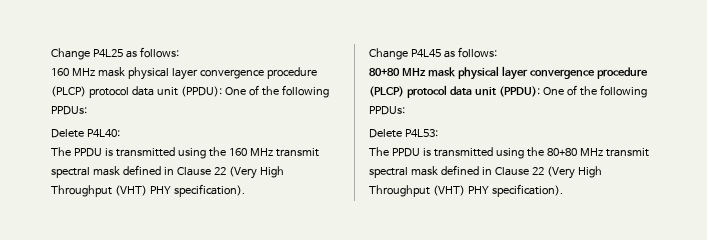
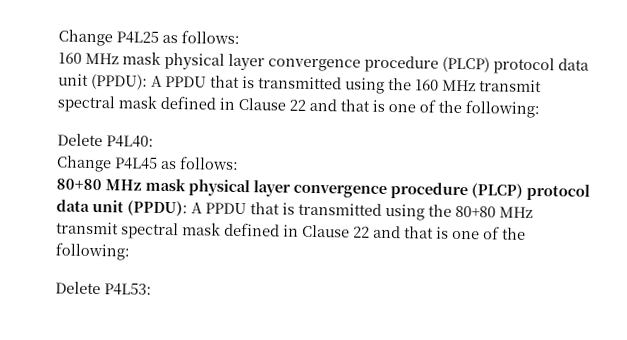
- 160 MHz mask physical layer convergence procedure (PLCP) protocol data unit (PPDU): One of the following PPDUs:
+ 160 MHz mask physical layer convergence procedure (PLCP) protocol data unit (PPDU): A PPDU that is transmitted using the 160 MHz transmit spectral mask defined in Clause 22 and that is one of the following:
  Delete P4L40:
- The PPDU is transmitted using the 160 MHz transmit spectral mask defined in Clause 22 (Very High Throughput (VHT) PHY specification).
- 80+80 MHz mask physical layer convergence procedure (PLCP) protocol data unit (PPDU): One of the following PPDUs:
+ 80+80 MHz mask physical layer convergence procedure (PLCP) protocol data unit (PPDU): A PPDU that is transmitted using the 80+80 MHz transmit spectral mask defined in Clause 22 and that is one of the following:
  Delete P4L53:
- The PPDU is transmitted using the 80+80 MHz transmit spectral mask defined in Clause 22 (Very High Throughput (VHT) PHY specification).

